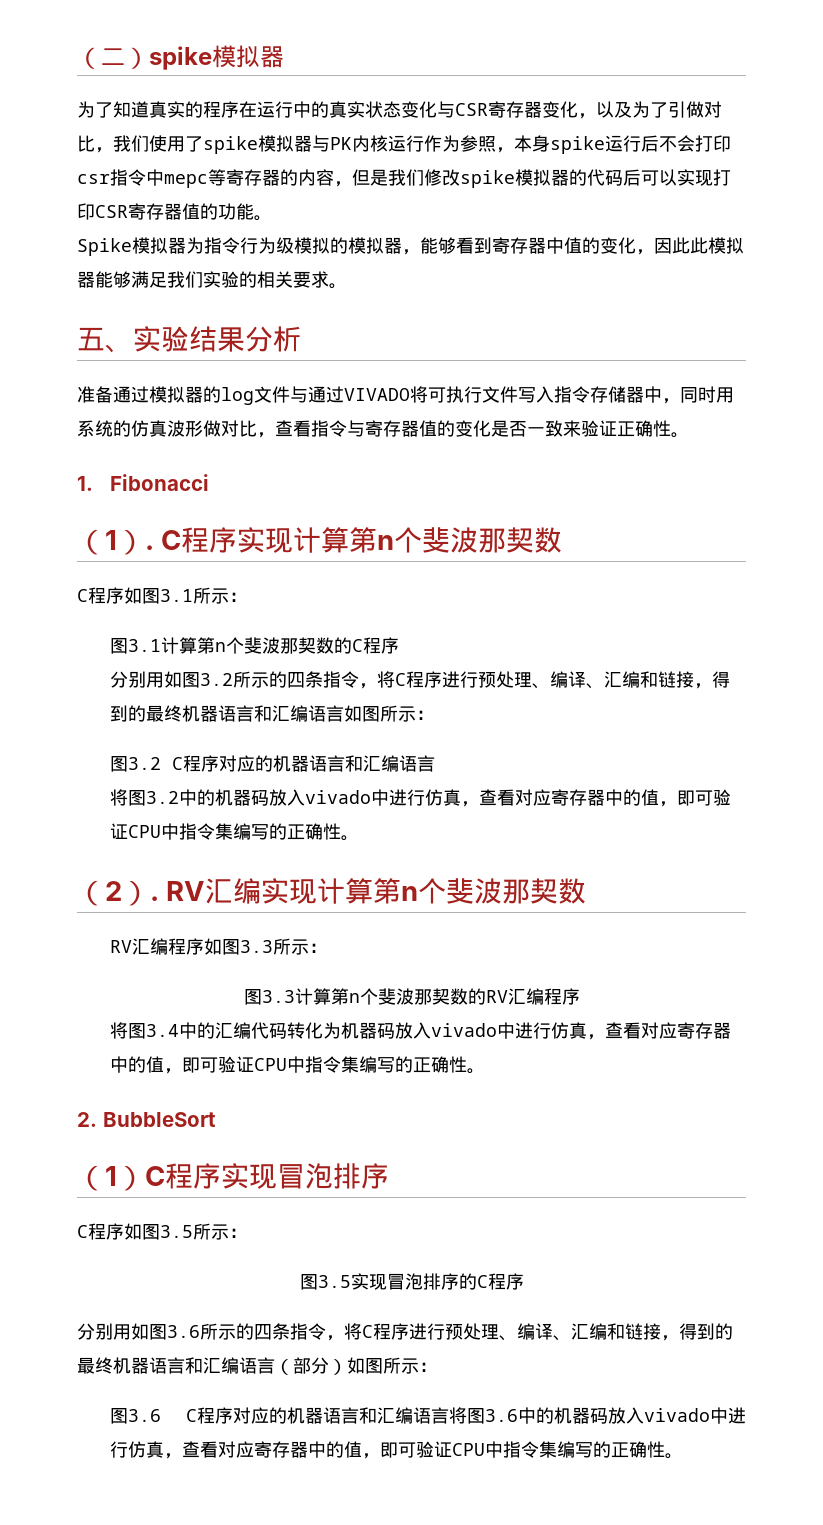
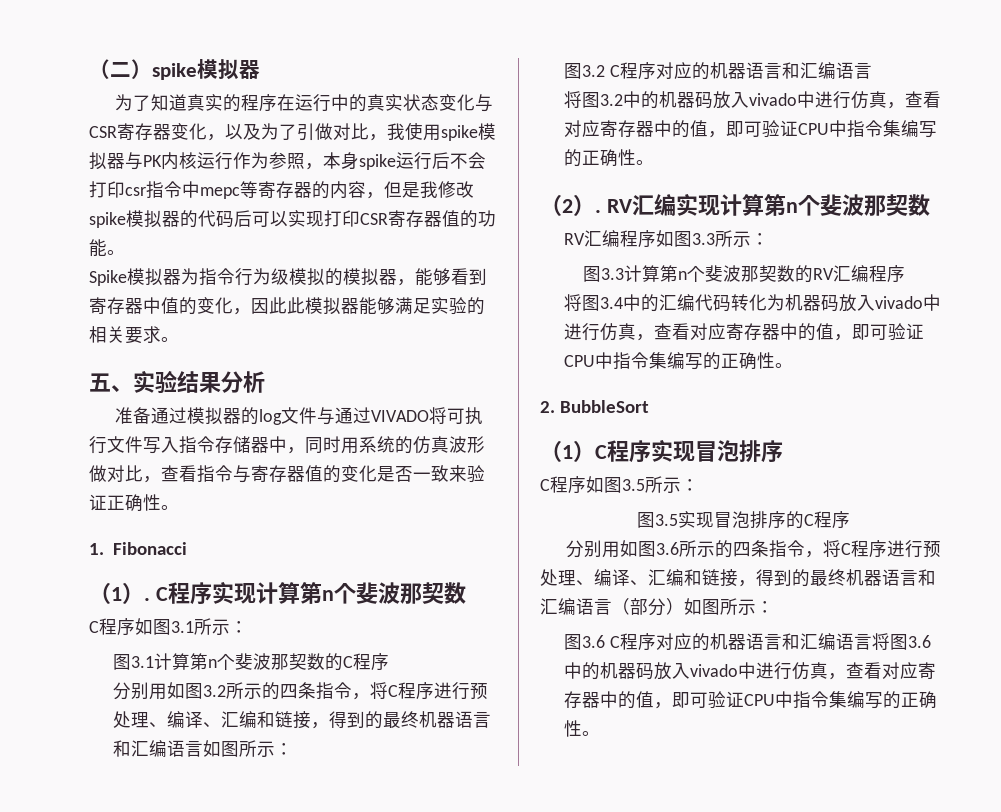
- 为了知道真实的程序在运行中的真实状态变化与CSR寄存器变化，以及为了引做对比，我们使用了spike模拟器与PK内核运行作为参照，本身spike运行后不会打印csr指令中mepc等寄存器的内容，但是我们修改spike模拟器的代码后可以实现打印CSR寄存器值的功能。
+ 为了知道真实的程序在运行中的真实状态变化与CSR寄存器变化，以及为了引做对比，我使用spike模拟器与PK内核运行作为参照，本身spike运行后不会打印csr指令中mepc等寄存器的内容，但是我修改spike模拟器的代码后可以实现打印CSR寄存器值的功能。
- Spike模拟器为指令行为级模拟的模拟器，能够看到寄存器中值的变化，因此此模拟器能够满足我们实验的相关要求。
+ Spike模拟器为指令行为级模拟的模拟器，能够看到寄存器中值的变化，因此此模拟器能够满足实验的相关要求。

